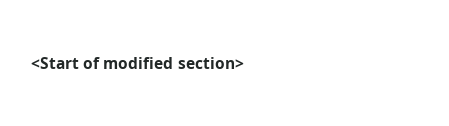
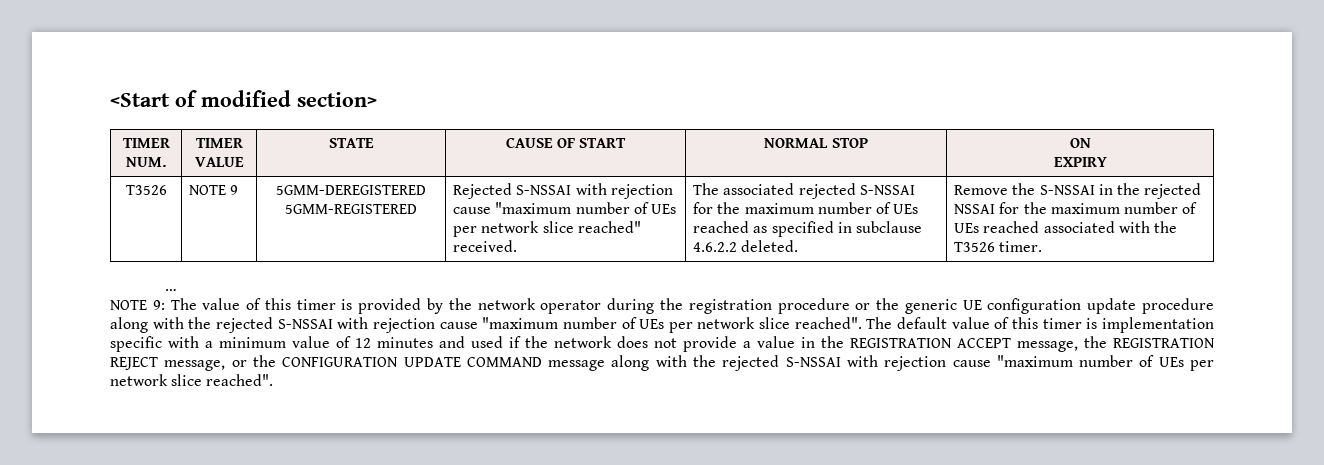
+ TIMER NUM. | TIMER VALUE | STATE | CAUSE OF START | NORMAL STOP | ON
+ EXPIRY
+ T3526 | NOTE 9 | 5GMM-DEREGISTERED 5GMM-REGISTERED | Rejected S-NSSAI with rejection cause "maximum number of UEs per network slice reached" received. | The associated rejected S-NSSAI for the maximum number of UEs reached as specified in subclause 4.6.2.2 deleted. | Remove the S-NSSAI in the rejected NSSAI for the maximum number of UEs reached associated with the T3526 timer.
+ …
+ NOTE 9: The value of this timer is provided by the network operator during the registration procedure or the generic UE configuration update procedure along with the rejected S-NSSAI with rejection cause "maximum number of UEs per network slice reached". The default value of this timer is implementation specific with a minimum value of 12 minutes and used if the network does not provide a value in the REGISTRATION ACCEPT message, the REGISTRATION REJECT message, or the CONFIGURATION UPDATE COMMAND message along with the rejected S-NSSAI with rejection cause "maximum number of UEs per network slice reached".

